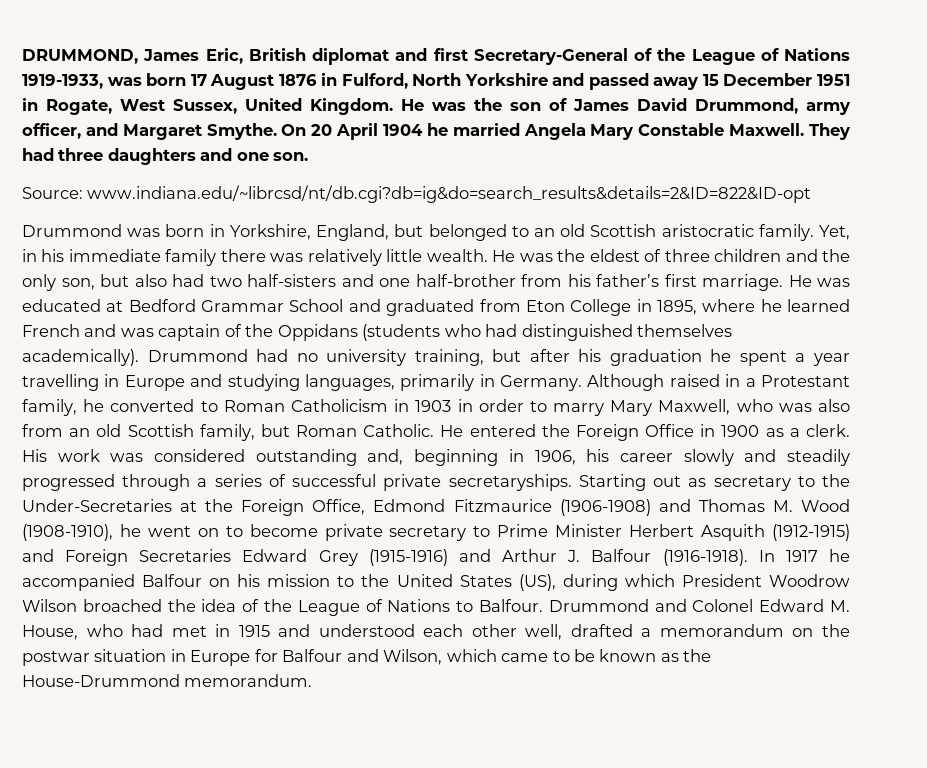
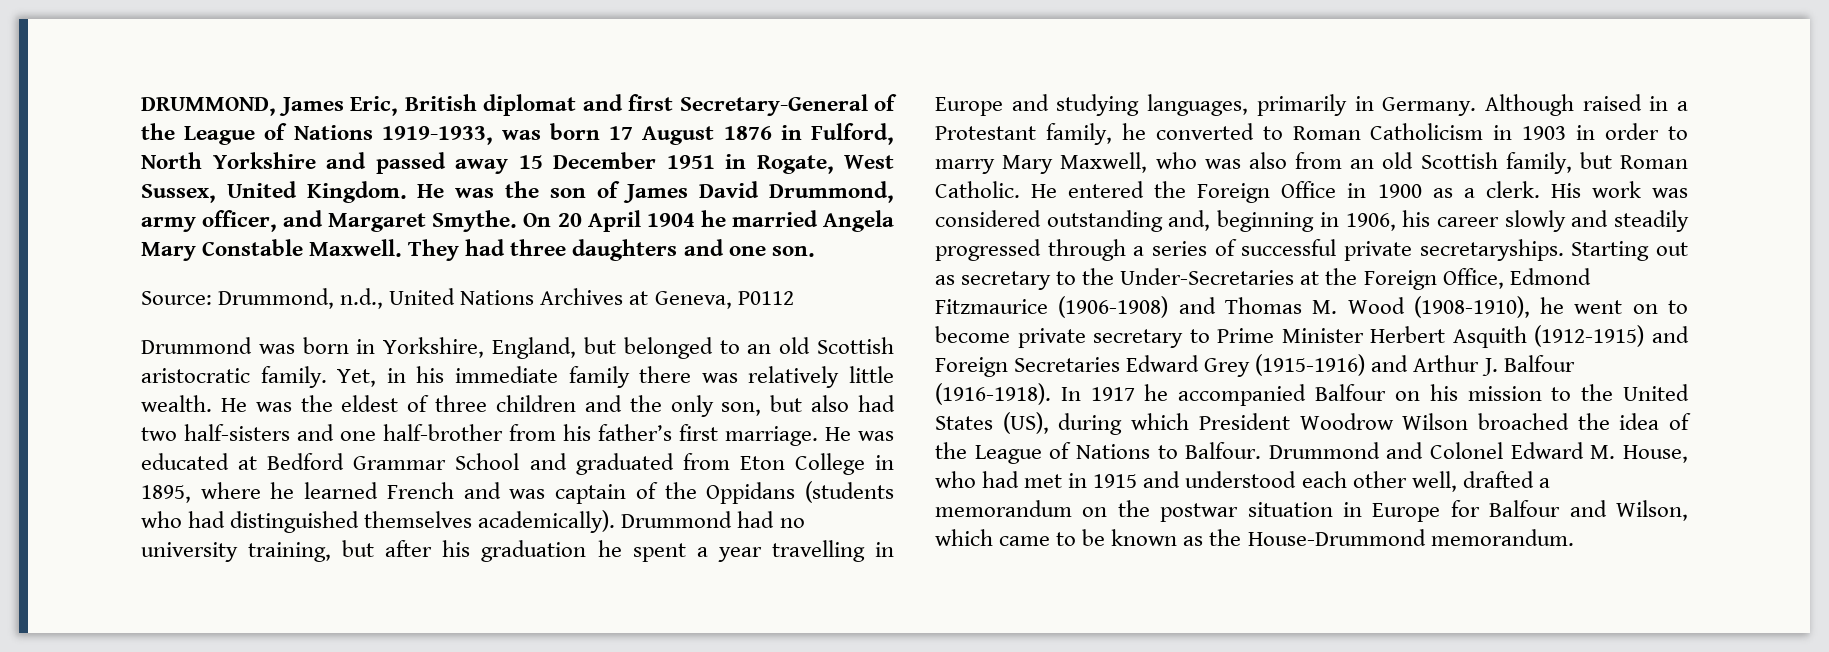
- Source: www.indiana.edu/~librcsd/nt/db.cgi?db=ig&do=search_results&details=2&ID=822&ID-opt
+ Source: Drummond, n.d., United Nations Archives at Geneva, P0112

